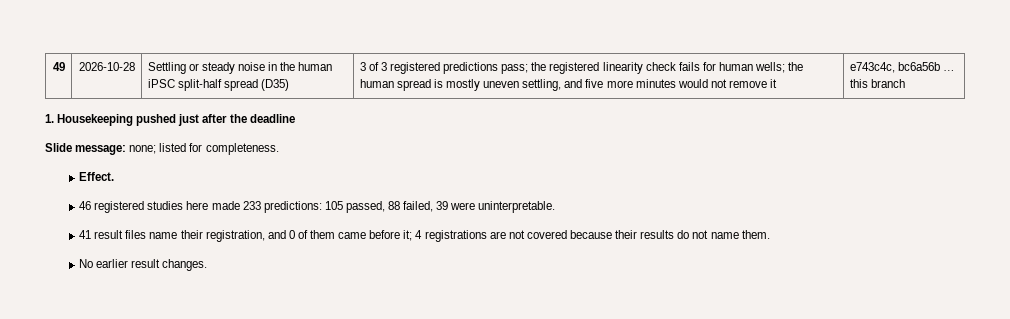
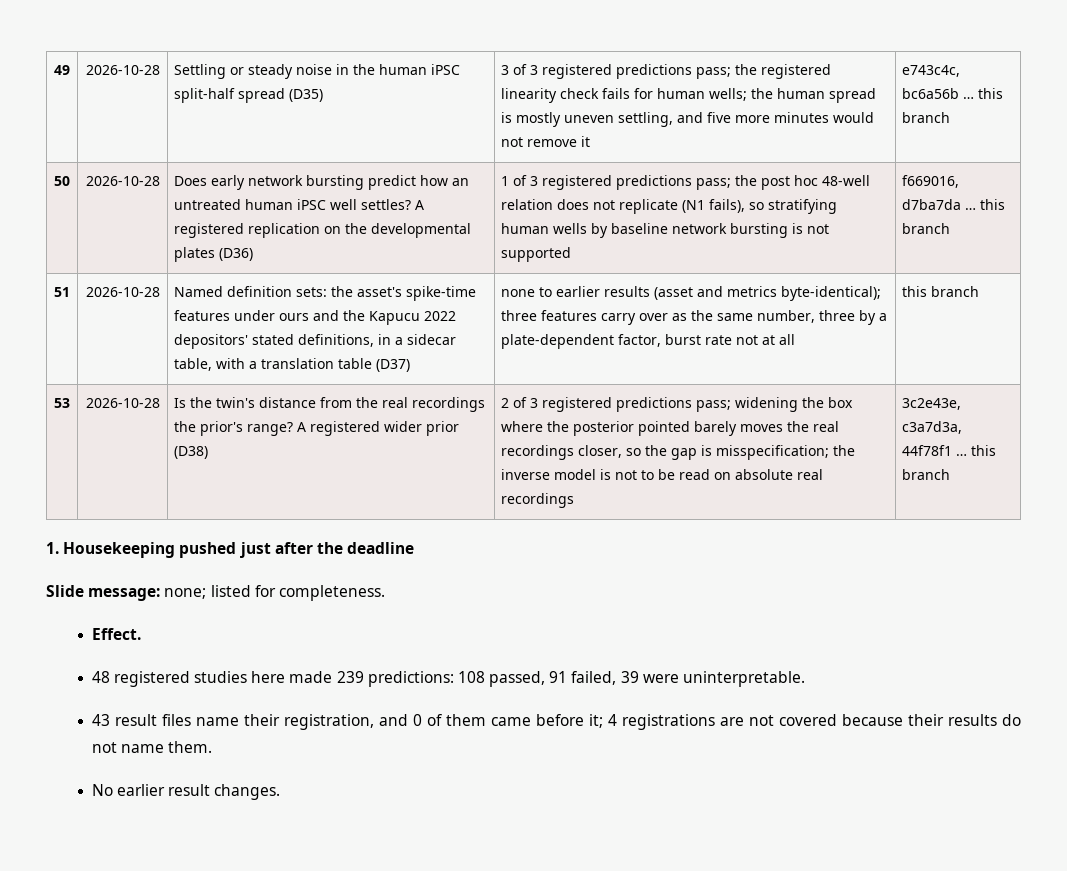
+ 50 | 2026-10-28 | Does early network bursting predict how an untreated human iPSC well settles? A registered replication on the developmental plates (D36) | 1 of 3 registered predictions pass; the post hoc 48-well relation does not replicate (N1 fails), so stratifying human wells by baseline network bursting is not supported | f669016, d7ba7da … this branch
+ 51 | 2026-10-28 | Named definition sets: the asset's spike-time features under ours and the Kapucu 2022 depositors' stated definitions, in a sidecar table, with a translation table (D37) | none to earlier results (asset and metrics byte-identical); three features carry over as the same number, three by a plate-dependent factor, burst rate not at all | this branch
+ 53 | 2026-10-28 | Is the twin's distance from the real recordings the prior's range? A registered wider prior (D38) | 2 of 3 registered predictions pass; widening the box where the posterior pointed barely moves the real recordings closer, so the gap is misspecification; the inverse model is not to be read on absolute real recordings | 3c2e43e, c3a7d3a, 44f78f1 … this branch
- 46 registered studies here made 233 predictions: 105 passed, 88 failed, 39 were uninterpretable.
+ 48 registered studies here made 239 predictions: 108 passed, 91 failed, 39 were uninterpretable.
- 41 result files name their registration, and 0 of them came before it; 4 registrations are not covered because their results do not name them.
+ 43 result files name their registration, and 0 of them came before it; 4 registrations are not covered because their results do not name them.

